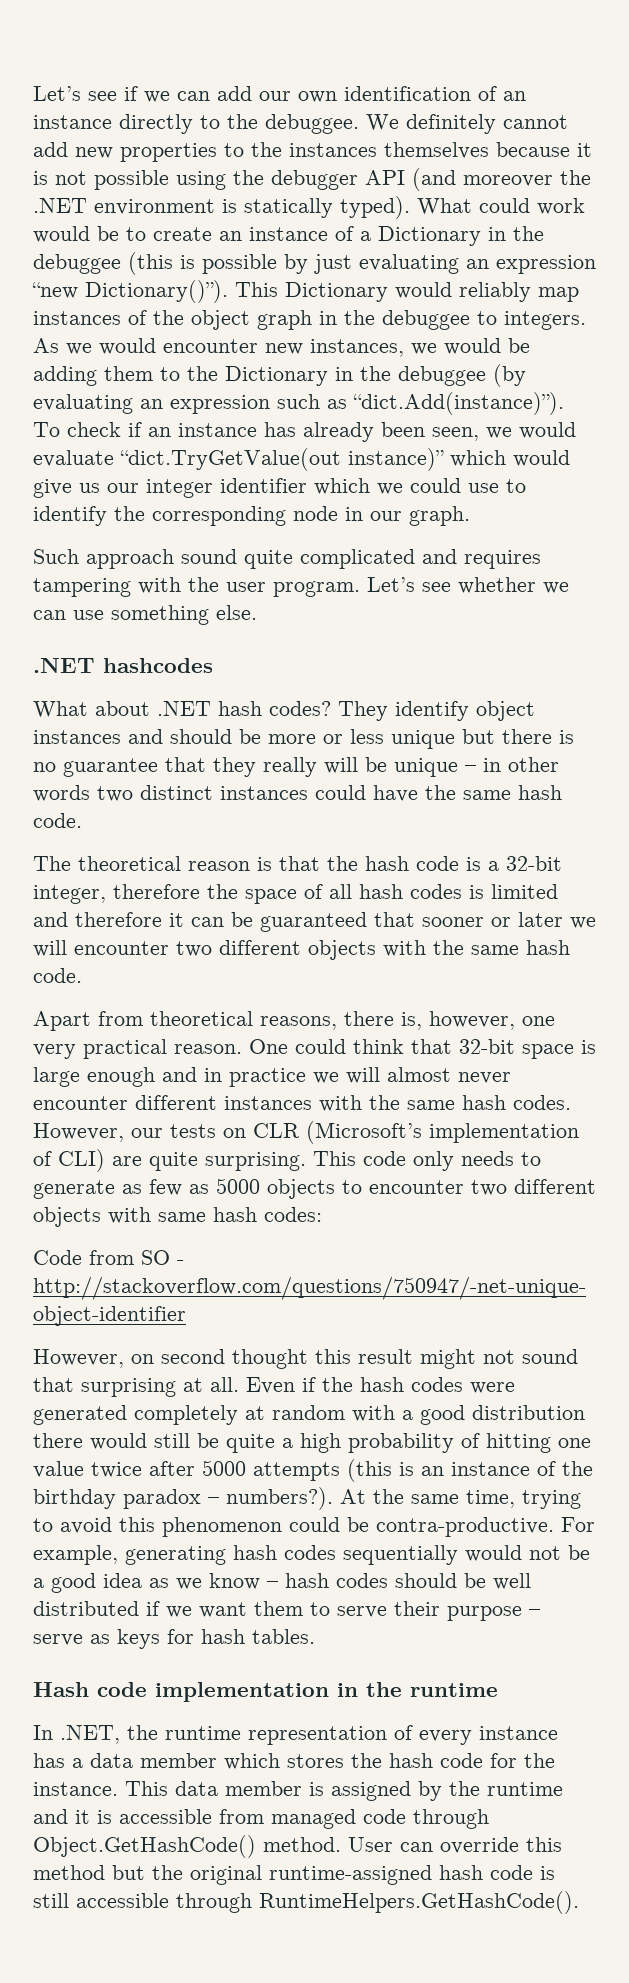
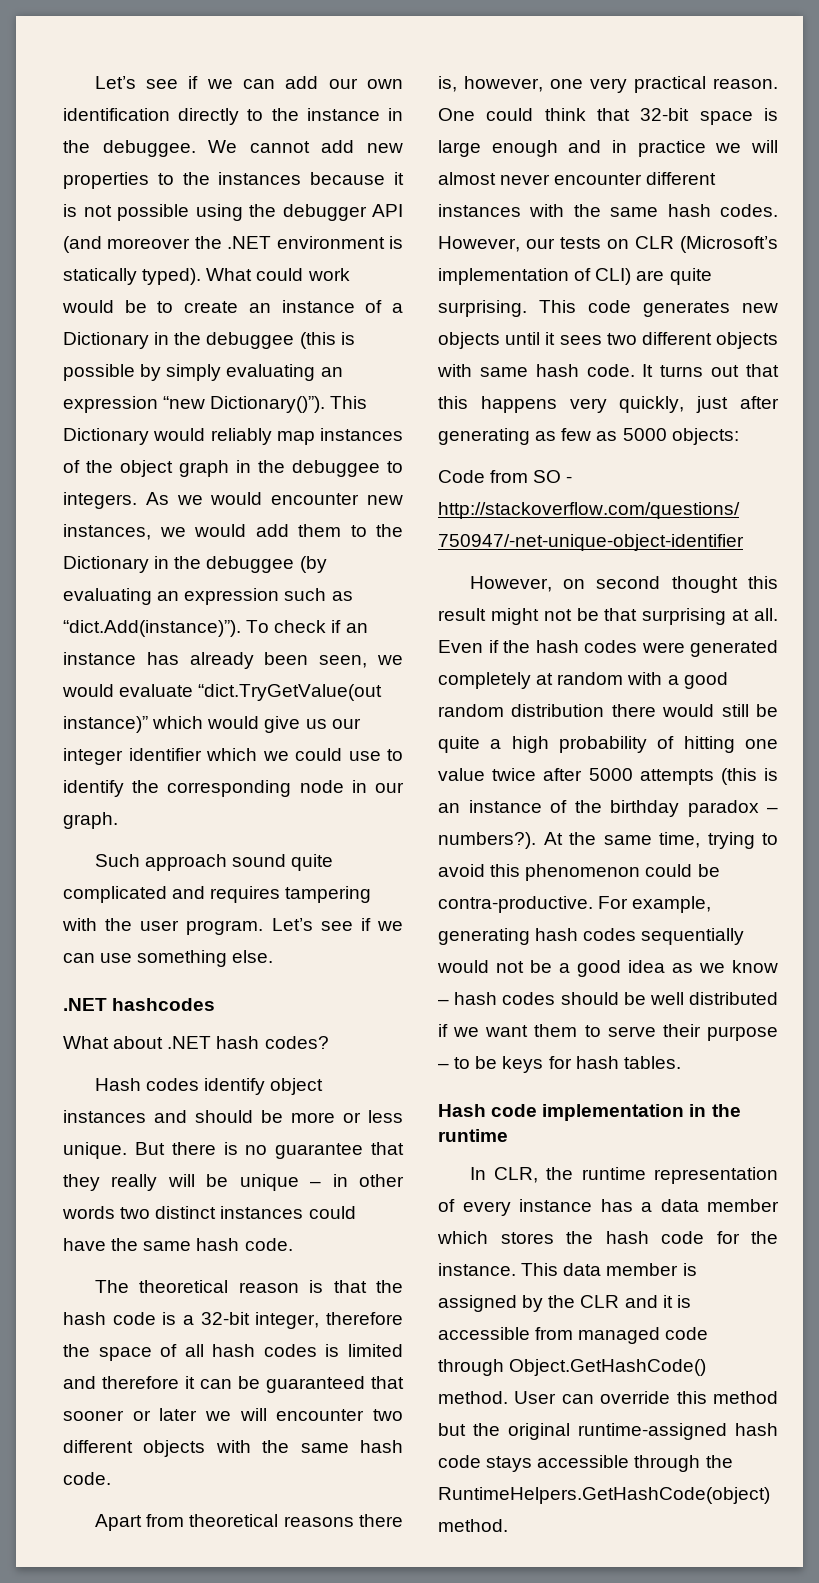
- Let’s see if we can add our own identification of an instance directly to the debuggee.
+ Let’s see if we can add our own identification directly to the instance in the debuggee.
- We definitely cannot add new properties to the instances themselves because it is not possible using the debugger API (and moreover the .NET environment is statically typed).
+ We cannot add new properties to the instances because it is not possible using the debugger API (and moreover the .NET environment is statically typed).
- What could work would be to create an instance of a Dictionary in the debuggee (this is possible by just evaluating an expression “new Dictionary()”).
+ What could work would be to create an instance of a Dictionary in the debuggee (this is possible by simply evaluating an expression “new Dictionary()”).
- As we would encounter new instances, we would be adding them to the Dictionary in the debuggee (by evaluating an expression such as “dict.Add(instance)”). To check if an instance has already been seen, we would evaluate “dict.TryGetValue(out instance)” which would give us our integer identifier which we could use to identify the corresponding node in our graph.
+ As we would encounter new instances, we would add them to the Dictionary in the debuggee (by evaluating an expression such as “dict.Add(instance)”). To check if an instance has already been seen, we would evaluate “dict.TryGetValue(out instance)” which would give us our integer identifier which we could use to identify the corresponding node in our graph.
- Let’s see whether we can use something else.
+ Let’s see if we can use something else.
- What about .NET hash codes? They identify object instances and should be more or less unique but there is no guarantee that they really will be unique – in other words two distinct instances could have the same hash code.
+ What about .NET hash codes?
+ Hash codes identify object instances and should be more or less unique. But there is no guarantee that they really will be unique – in other words two distinct instances could have the same hash code.
- Apart from theoretical reasons, there is, however, one very practical reason.
+ Apart from theoretical reasons there is, however, one very practical reason.
- This code only needs to generate as few as 5000 objects to encounter two different objects with same hash codes:
+ This code generates new objects until it sees two different objects with same hash code. It turns out that this happens very quickly, just after generating as few as 5000 objects:
- However, on second thought this result might not sound that surprising at all.
+ However, on second thought this result might not be that surprising at all.
- Even if the hash codes were generated completely at random with a good distribution there would still be quite a high probability of hitting one value twice after 5000 attempts (this is an instance of the birthday paradox – numbers?).
+ Even if the hash codes were generated completely at random with a good random distribution there would still be quite a high probability of hitting one value twice after 5000 attempts (this is an instance of the birthday paradox – numbers?).
- For example, generating hash codes sequentially would not be a good idea as we know – hash codes should be well distributed if we want them to serve their purpose – serve as keys for hash tables.
+ For example, generating hash codes sequentially would not be a good idea as we know – hash codes should be well distributed if we want them to serve their purpose – to be keys for hash tables.
- In .NET, the runtime representation of every instance has a data member which stores the hash code for the instance.
+ In CLR, the runtime representation of every instance has a data member which stores the hash code for the instance.
- This data member is assigned by the runtime and it is accessible from managed code through Object.GetHashCode() method.
+ This data member is assigned by the CLR and it is accessible from managed code through Object.GetHashCode() method.
- User can override this method but the original runtime-assigned hash code is still accessible through RuntimeHelpers.GetHashCode().
+ User can override this method but the original runtime-assigned hash code stays accessible through the RuntimeHelpers.GetHashCode(object) method.

